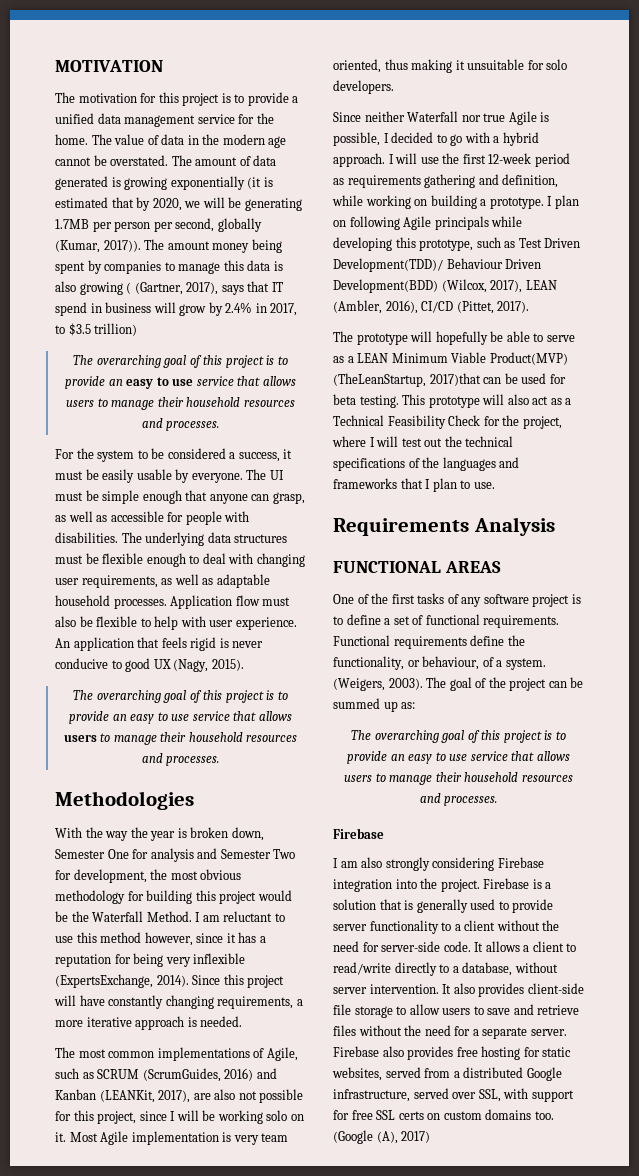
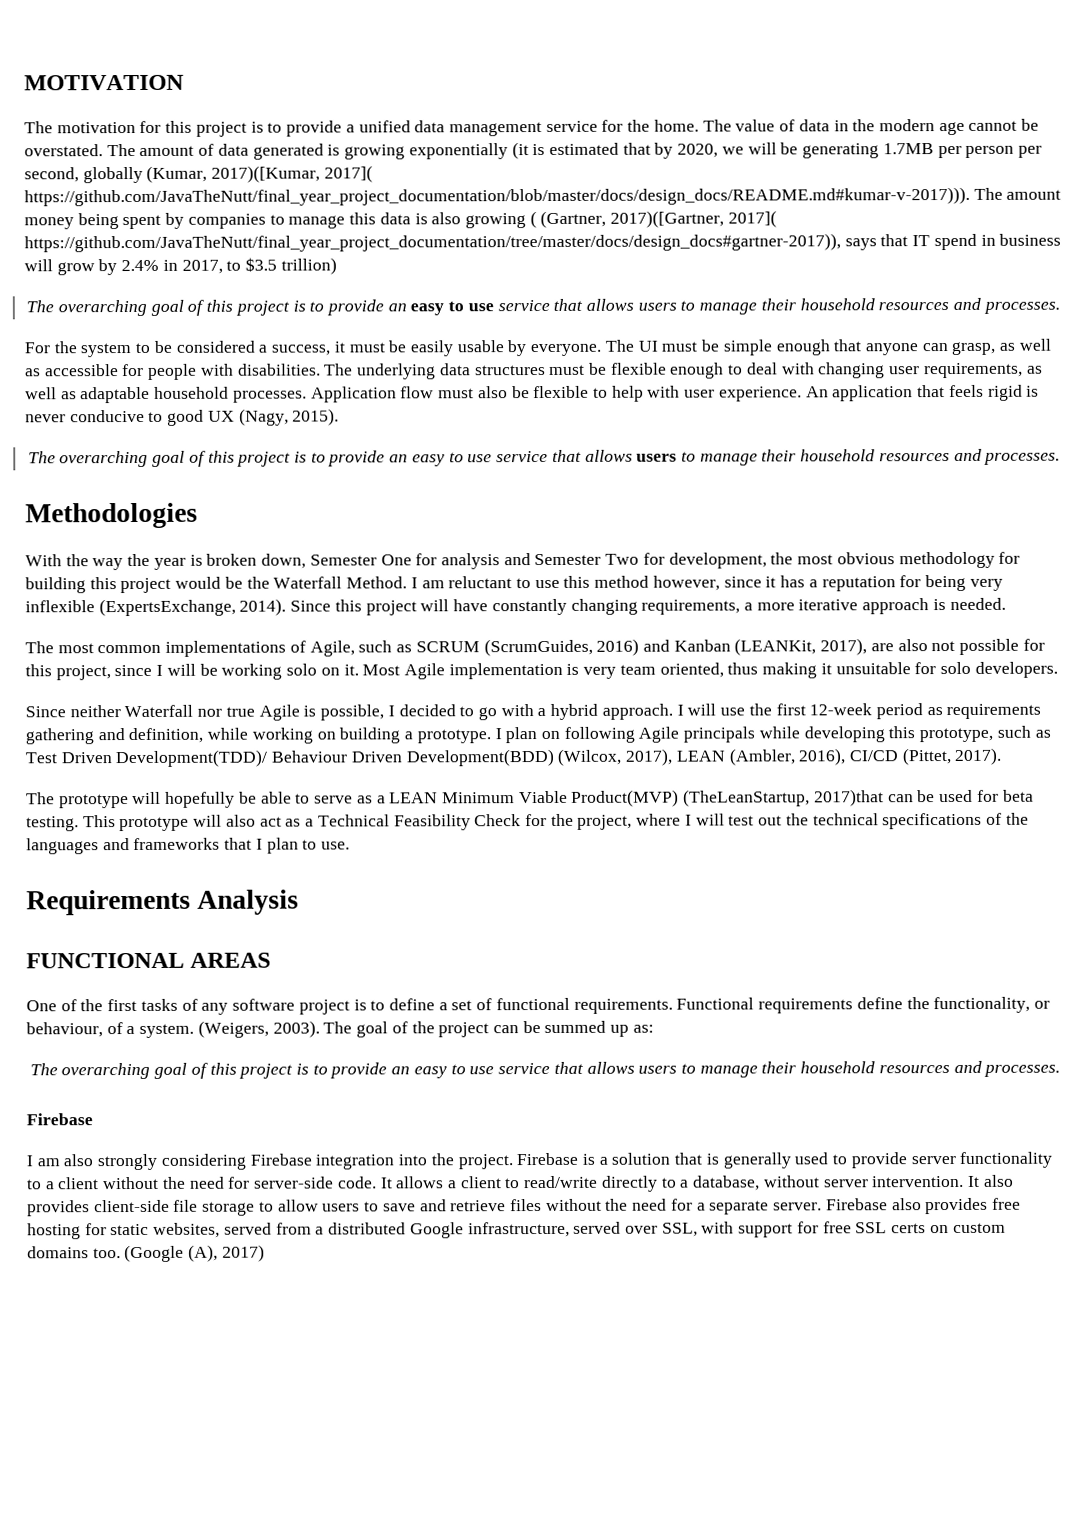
- The amount of data generated is growing exponentially (it is estimated that by 2020, we will be generating 1.7MB per person per second, globally (Kumar, 2017)). The amount money being spent by companies to manage this data is also growing ( (Gartner, 2017), says that IT spend in business will grow by 2.4% in 2017, to $3.5 trillion)
+ The amount of data generated is growing exponentially (it is estimated that by 2020, we will be generating 1.7MB per person per second, globally (Kumar, 2017)([Kumar, 2017]( https://github.com/JavaTheNutt/final_year_project_documentation/blob/master/docs/design_docs/README.md#kumar-v-2017))). The amount money being spent by companies to manage this data is also growing ( (Gartner, 2017)([Gartner, 2017]( https://github.com/JavaTheNutt/final_year_project_documentation/tree/master/docs/design_docs#gartner-2017)), says that IT spend in business will grow by 2.4% in 2017, to $3.5 trillion)

